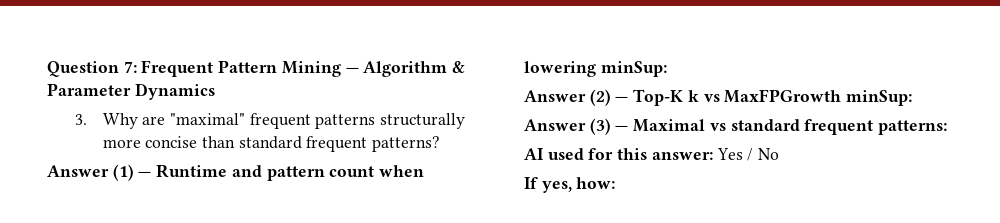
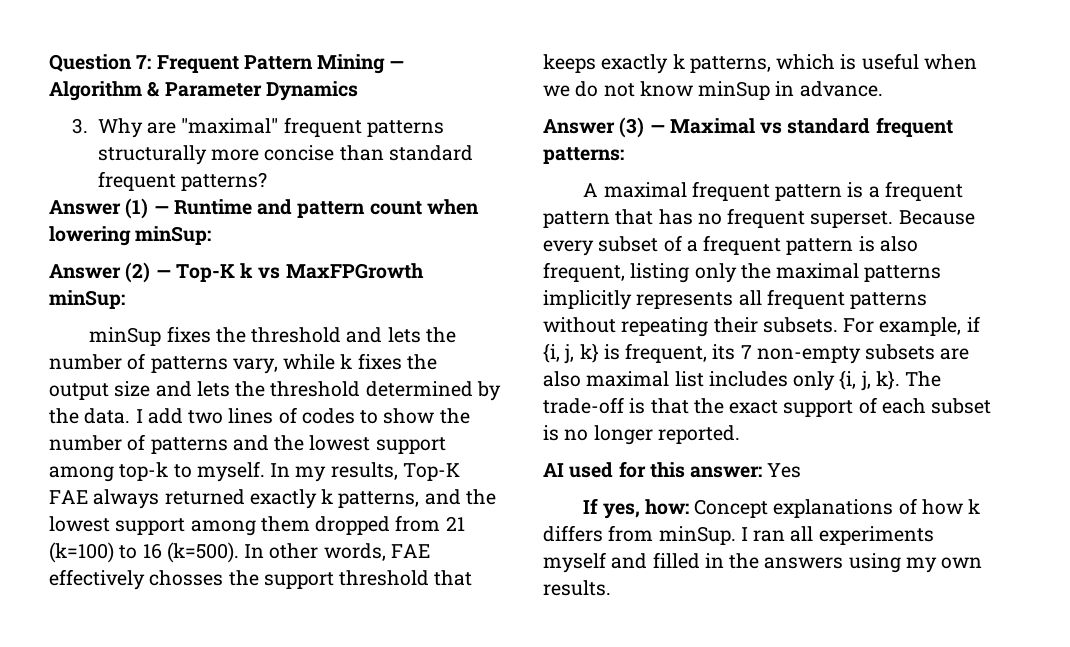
+ minSup fixes the threshold and lets the number of patterns vary, while k fixes the output size and lets the threshold determined by the data. I add two lines of codes to show the number of patterns and the lowest support among top-k to myself. In my results, Top-K FAE always returned exactly k patterns, and the lowest support among them dropped from 21 (k=100) to 16 (k=500). In other words, FAE effectively chosses the support threshold that keeps exactly k patterns, which is useful when we do not know minSup in advance.
+ A maximal frequent pattern is a frequent pattern that has no frequent superset. Because every subset of a frequent pattern is also frequent, listing only the maximal patterns implicitly represents all frequent patterns without repeating their subsets. For example, if {i, j, k} is frequent, its 7 non-empty subsets are also maximal list includes only {i, j, k}. The trade-off is that the exact support of each subset is no longer reported.
- AI used for this answer: Yes / No
+ AI used for this answer: Yes
- If yes, how:
+ If yes, how: Concept explanations of how k differs from minSup. I ran all experiments myself and filled in the answers using my own results.

